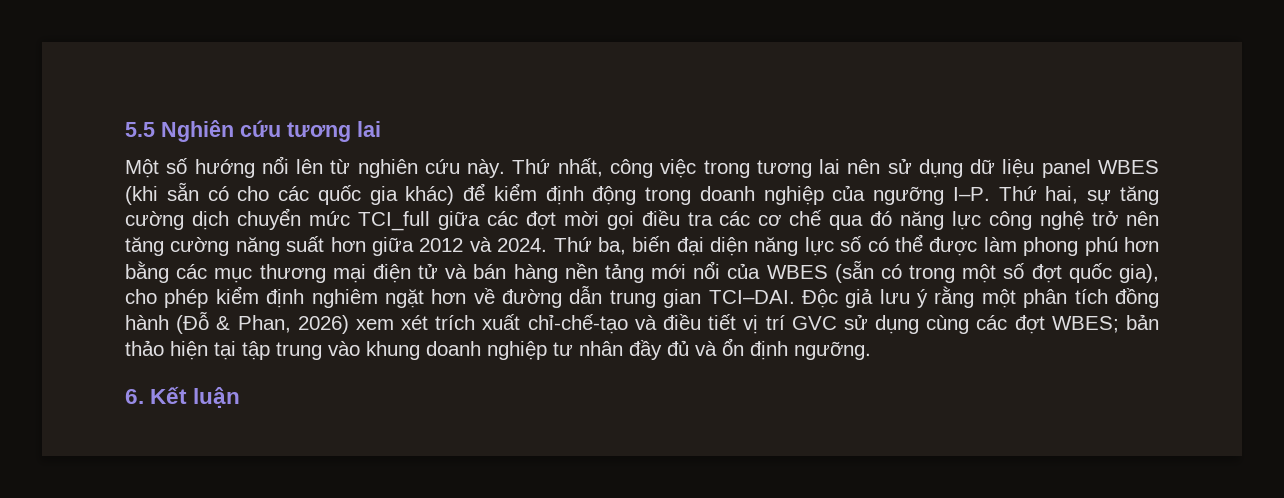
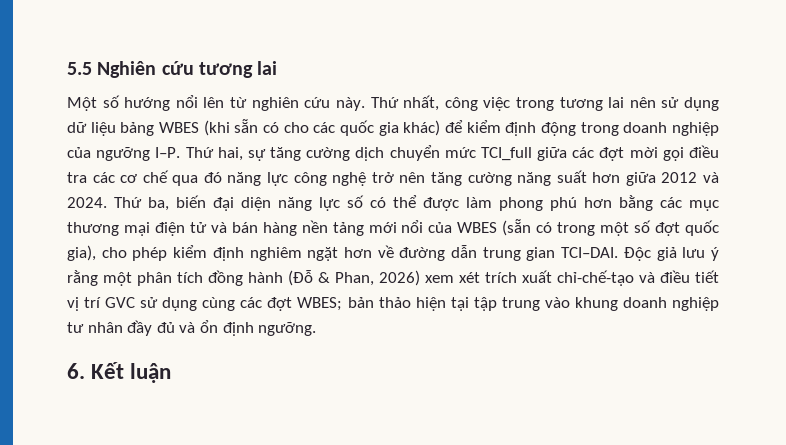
- Thứ nhất, công việc trong tương lai nên sử dụng dữ liệu panel WBES (khi sẵn có cho các quốc gia khác) để kiểm định động trong doanh nghiệp của ngưỡng I–P. Thứ hai, sự tăng cường dịch chuyển mức TCI_full giữa các đợt mời gọi điều tra các cơ chế qua đó năng lực công nghệ trở nên tăng cường năng suất hơn giữa 2012 và 2024.
+ Thứ nhất, công việc trong tương lai nên sử dụng dữ liệu bảng WBES (khi sẵn có cho các quốc gia khác) để kiểm định động trong doanh nghiệp của ngưỡng I–P. Thứ hai, sự tăng cường dịch chuyển mức TCI_full giữa các đợt mời gọi điều tra các cơ chế qua đó năng lực công nghệ trở nên tăng cường năng suất hơn giữa 2012 và 2024.

